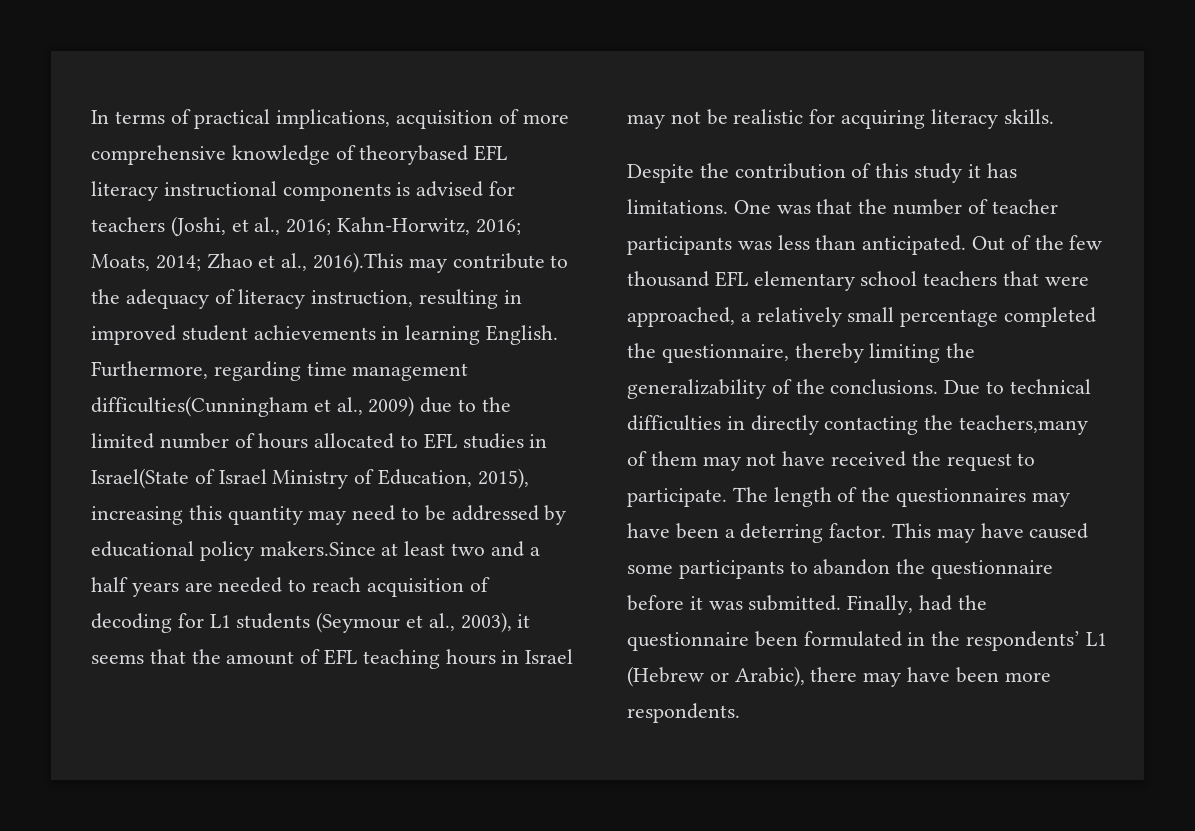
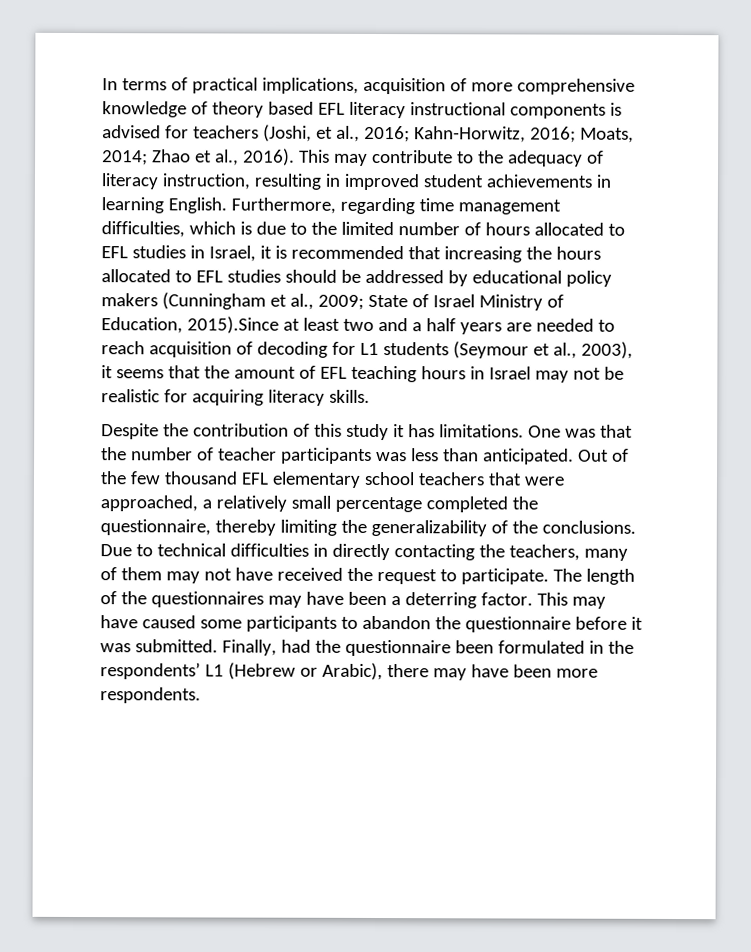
- In terms of practical implications, acquisition of more comprehensive knowledge of theorybased EFL literacy instructional components is advised for teachers (Joshi, et al., 2016; Kahn-Horwitz, 2016; Moats, 2014; Zhao et al., 2016).This may contribute to the adequacy of literacy instruction, resulting in improved student achievements in learning English.
+ In terms of practical implications, acquisition of more comprehensive knowledge of theory based EFL literacy instructional components is advised for teachers (Joshi, et al., 2016; Kahn-Horwitz, 2016; Moats, 2014; Zhao et al., 2016). This may contribute to the adequacy of literacy instruction, resulting in improved student achievements in learning English.
- Furthermore, regarding time management difficulties(Cunningham et al., 2009) due to the limited number of hours allocated to EFL studies in Israel(State of Israel Ministry of Education, 2015), increasing this quantity may need to be addressed by educational policy makers.Since at least two and a half years are needed to reach acquisition of decoding for L1 students (Seymour et al., 2003), it seems that the amount of EFL teaching hours in Israel may not be realistic for acquiring literacy skills.
+ Furthermore, regarding time management difficulties, which is due to the limited number of hours allocated to EFL studies in Israel, it is recommended that increasing the hours allocated to EFL studies should be addressed by educational policy makers (Cunningham et al., 2009; State of Israel Ministry of Education, 2015).Since at least two and a half years are needed to reach acquisition of decoding for L1 students (Seymour et al., 2003), it seems that the amount of EFL teaching hours in Israel may not be realistic for acquiring literacy skills.
- Due to technical difficulties in directly contacting the teachers,many of them may not have received the request to participate.
+ Due to technical difficulties in directly contacting the teachers, many of them may not have received the request to participate.

